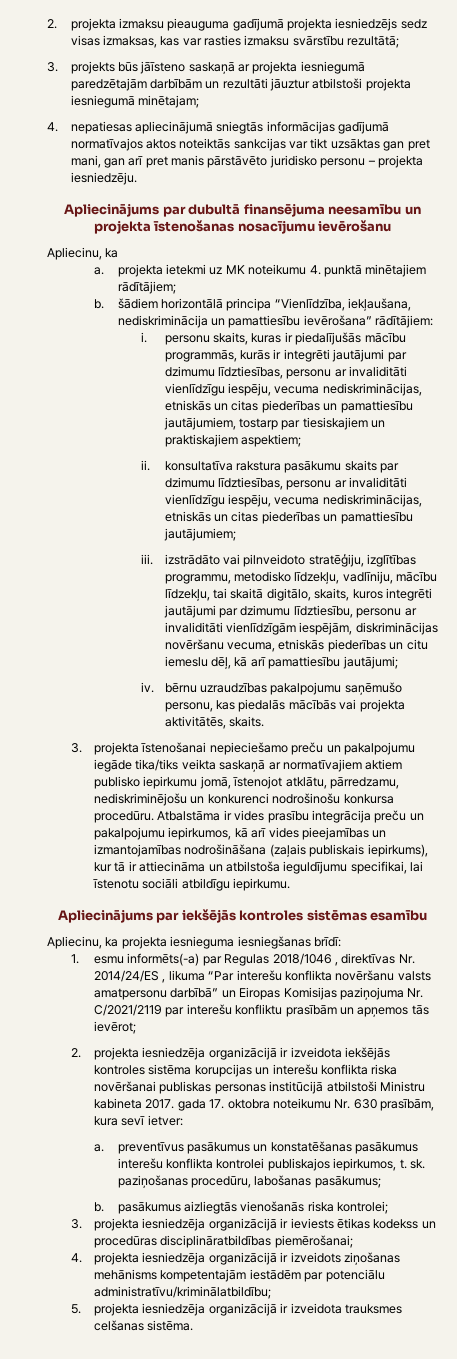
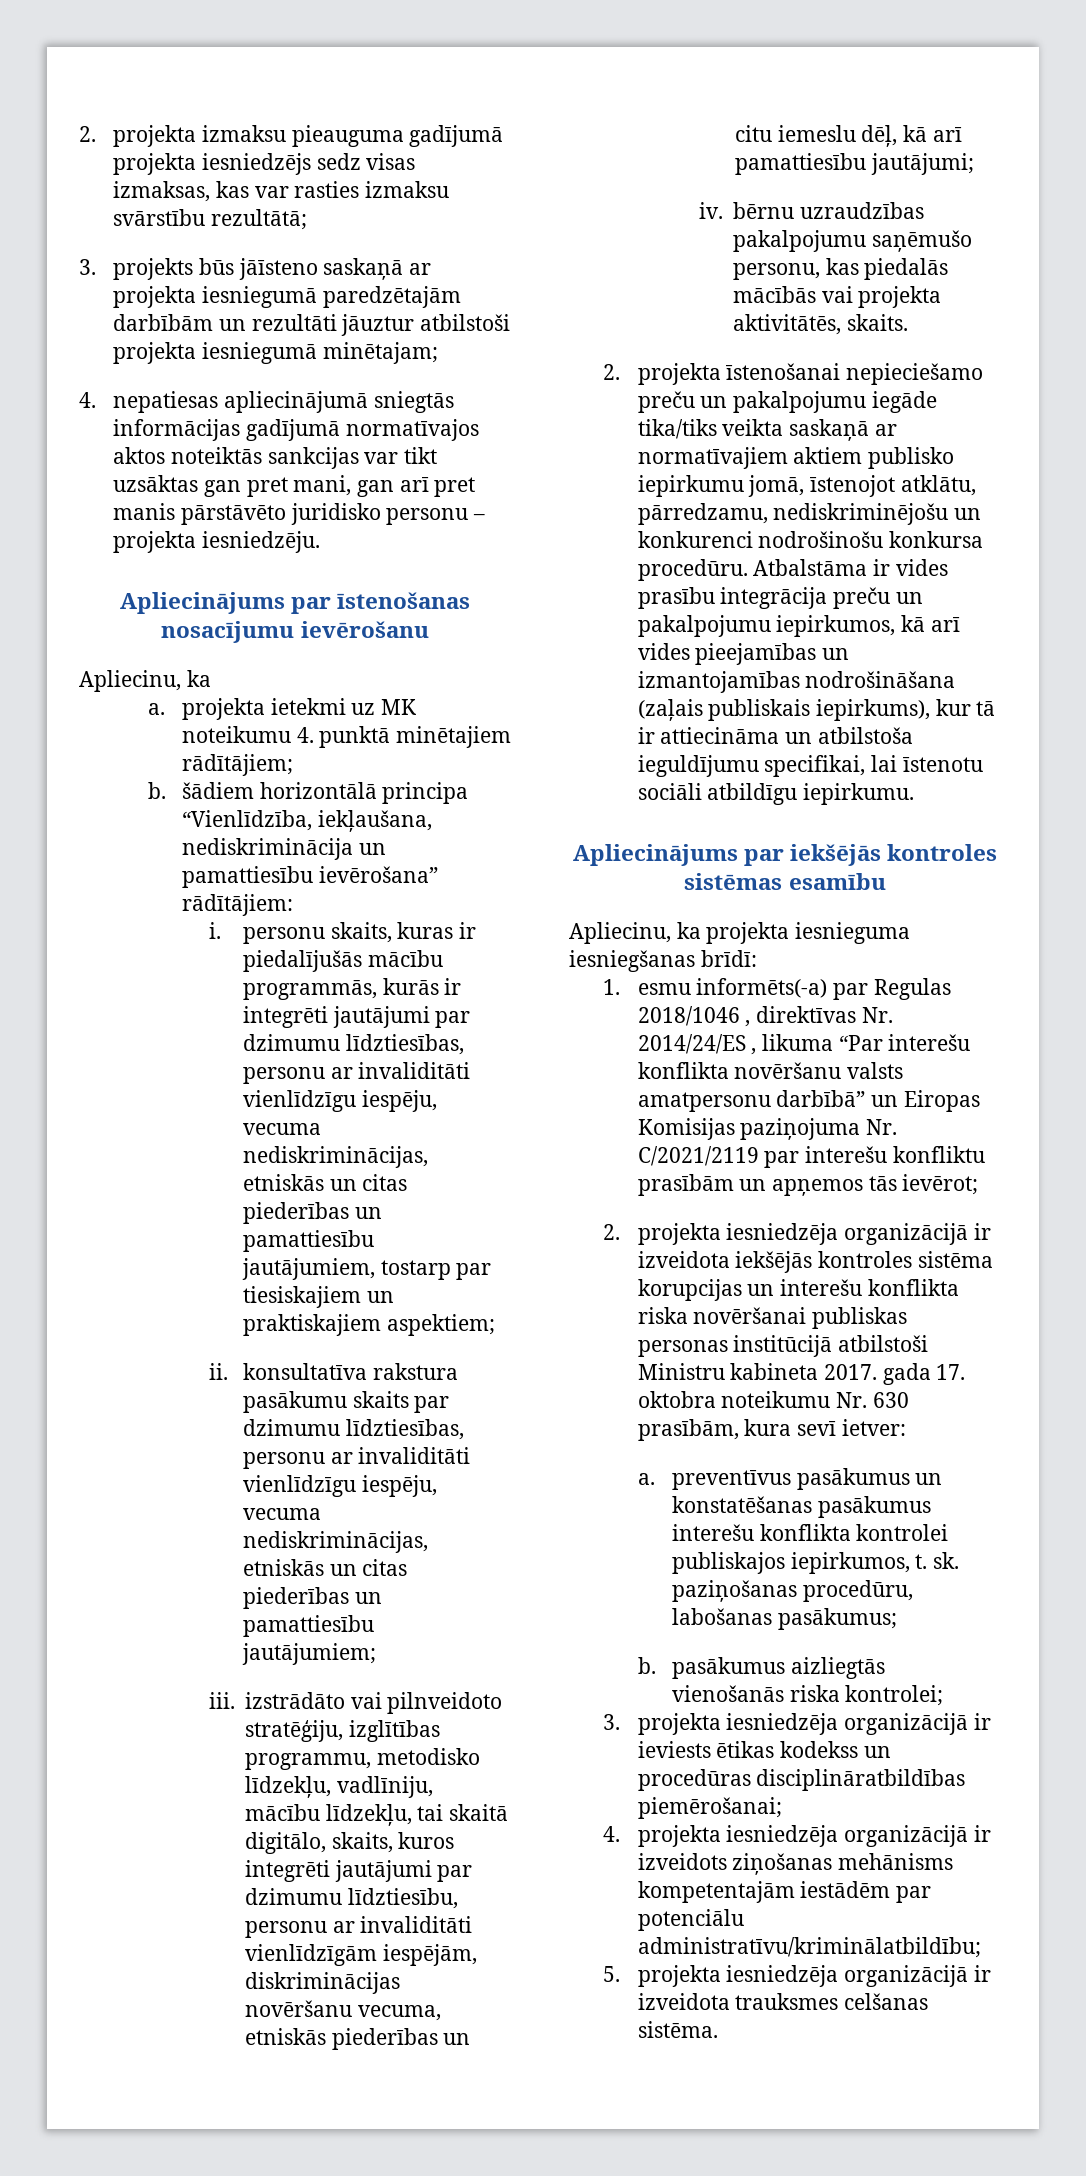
- Apliecinājums par dubultā finansējuma neesamību un projekta īstenošanas nosacījumu ievērošanu
+ Apliecinājums par īstenošanas nosacījumu ievērošanu
- 3. projekta īstenošanai nepieciešamo preču un pakalpojumu iegāde tika/tiks veikta saskaņā ar normatīvajiem aktiem publisko iepirkumu jomā, īstenojot atklātu, pārredzamu, nediskriminējošu un konkurenci nodrošinošu konkursa procedūru.
+ 2. projekta īstenošanai nepieciešamo preču un pakalpojumu iegāde tika/tiks veikta saskaņā ar normatīvajiem aktiem publisko iepirkumu jomā, īstenojot atklātu, pārredzamu, nediskriminējošu un konkurenci nodrošinošu konkursa procedūru.

